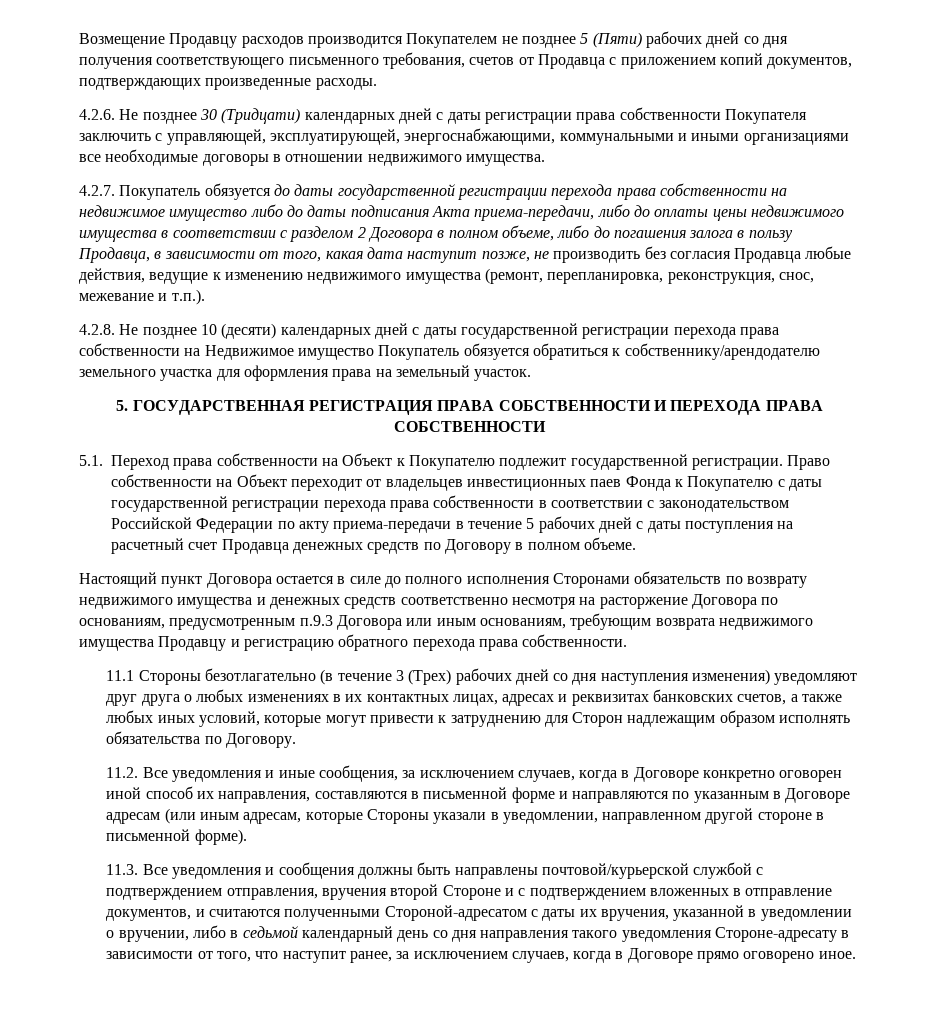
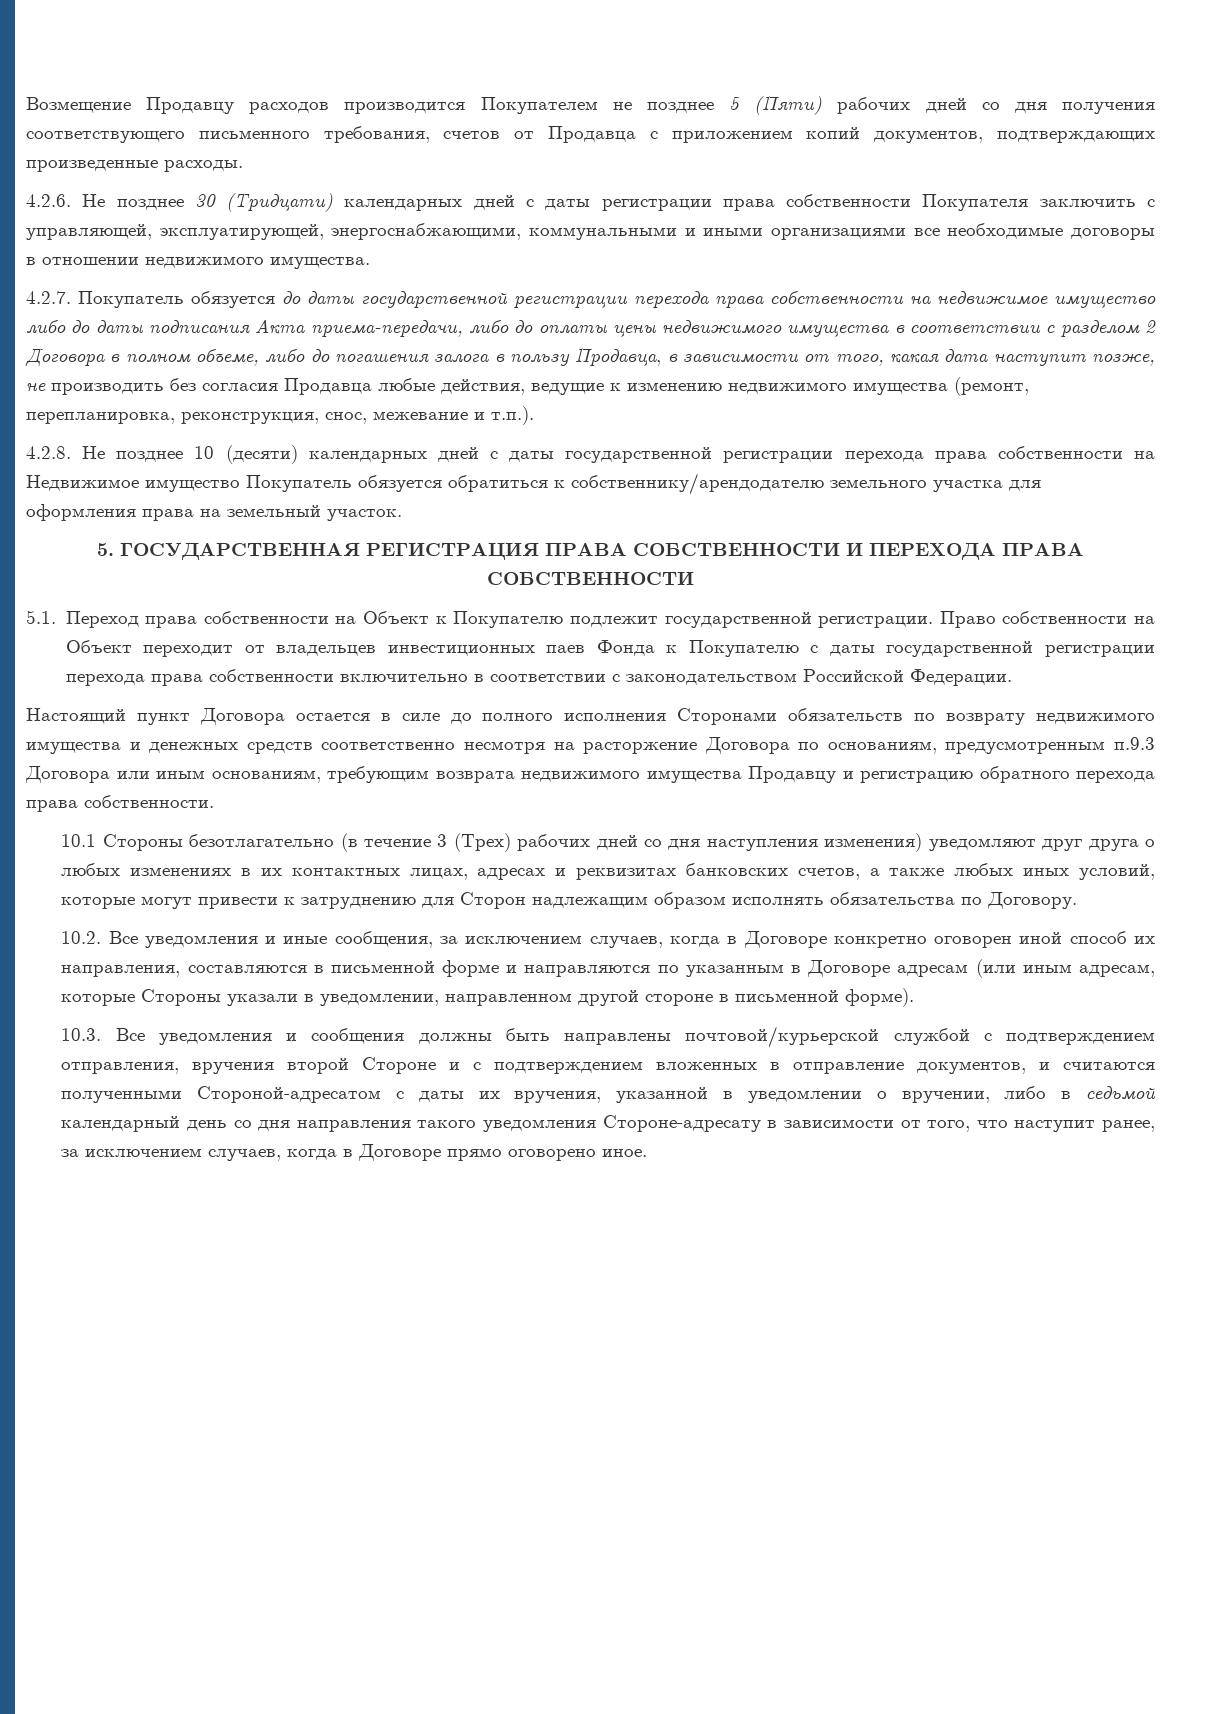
- Право собственности на Объект переходит от владельцев инвестиционных паев Фонда к Покупателю с даты государственной регистрации перехода права собственности в соответствии с законодательством Российской Федерации по акту приема-передачи в течение 5 рабочих дней с даты поступления на расчетный счет Продавца денежных средств по Договору в полном объеме.
+ Право собственности на Объект переходит от владельцев инвестиционных паев Фонда к Покупателю с даты государственной регистрации перехода права собственности включительно в соответствии с законодательством Российской Федерации.
- 11.1 Стороны безотлагательно (в течение 3 (Трех) рабочих дней со дня наступления изменения) уведомляют друг друга о любых изменениях в их контактных лицах, адресах и реквизитах банковских счетов, а также любых иных условий, которые могут привести к затруднению для Сторон надлежащим образом исполнять обязательства по Договору.
+ 10.1 Стороны безотлагательно (в течение 3 (Трех) рабочих дней со дня наступления изменения) уведомляют друг друга о любых изменениях в их контактных лицах, адресах и реквизитах банковских счетов, а также любых иных условий, которые могут привести к затруднению для Сторон надлежащим образом исполнять обязательства по Договору.
- 11.2. Все уведомления и иные сообщения, за исключением случаев, когда в Договоре конкретно оговорен иной способ их направления, составляются в письменной форме и направляются по указанным в Договоре адресам (или иным адресам, которые Стороны указали в уведомлении, направленном другой стороне в письменной форме).
+ 10.2. Все уведомления и иные сообщения, за исключением случаев, когда в Договоре конкретно оговорен иной способ их направления, составляются в письменной форме и направляются по указанным в Договоре адресам (или иным адресам, которые Стороны указали в уведомлении, направленном другой стороне в письменной форме).
- 11.3. Все уведомления и сообщения должны быть направлены почтовой/курьерской службой с подтверждением отправления, вручения второй Стороне и с подтверждением вложенных в отправление документов, и считаются полученными Стороной-адресатом c даты их вручения, указанной в уведомлении о вручении, либо в седьмой календарный день со дня направления такого уведомления Стороне-адресату в зависимости от того, что наступит ранее, за исключением случаев, когда в Договоре прямо оговорено иное.
+ 10.3. Все уведомления и сообщения должны быть направлены почтовой/курьерской службой с подтверждением отправления, вручения второй Стороне и с подтверждением вложенных в отправление документов, и считаются полученными Стороной-адресатом c даты их вручения, указанной в уведомлении о вручении, либо в седьмой календарный день со дня направления такого уведомления Стороне-адресату в зависимости от того, что наступит ранее, за исключением случаев, когда в Договоре прямо оговорено иное.

